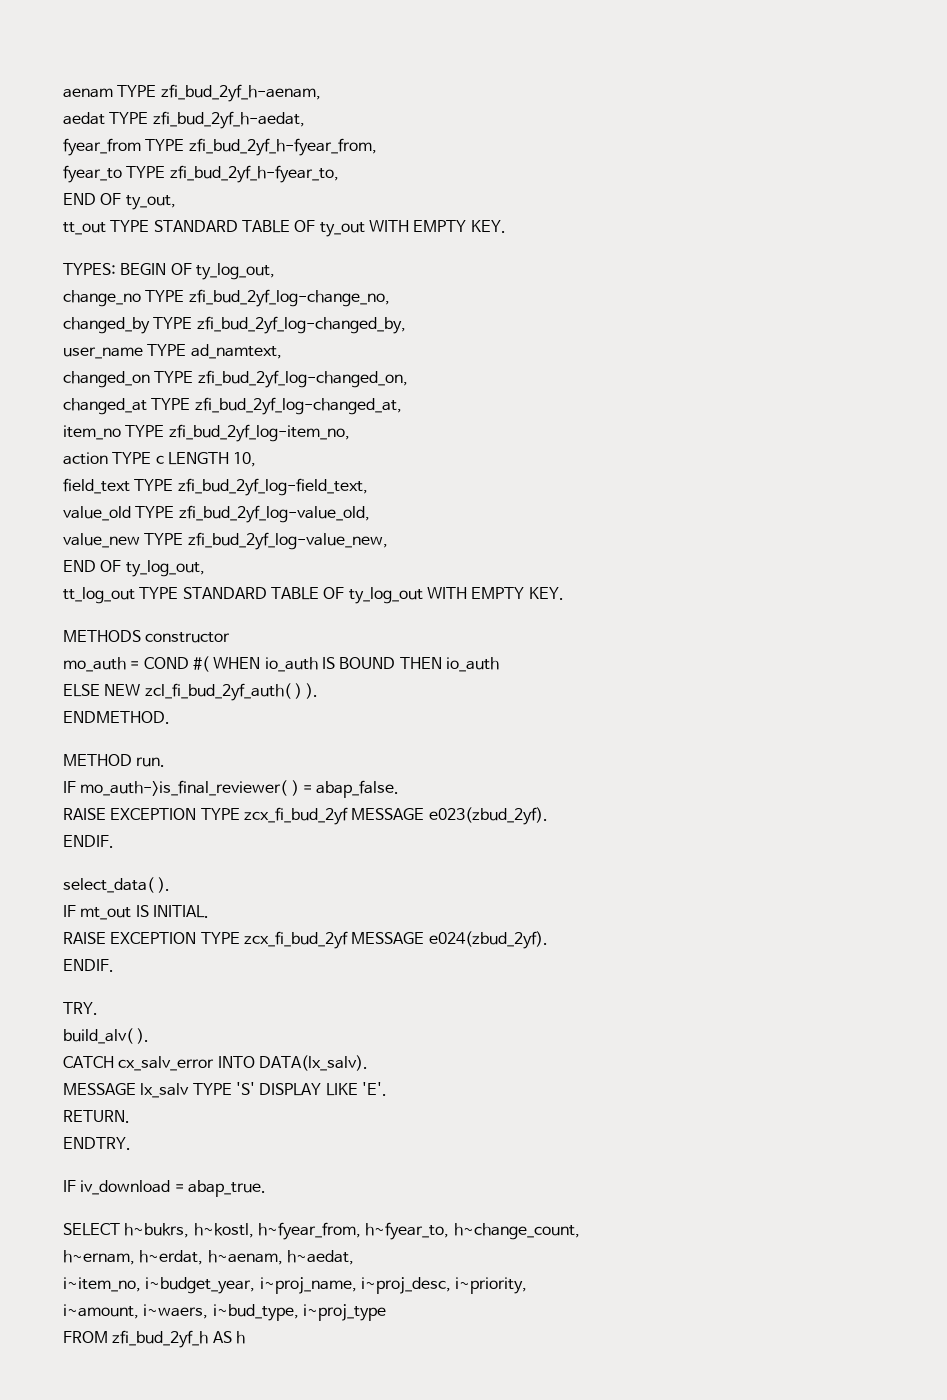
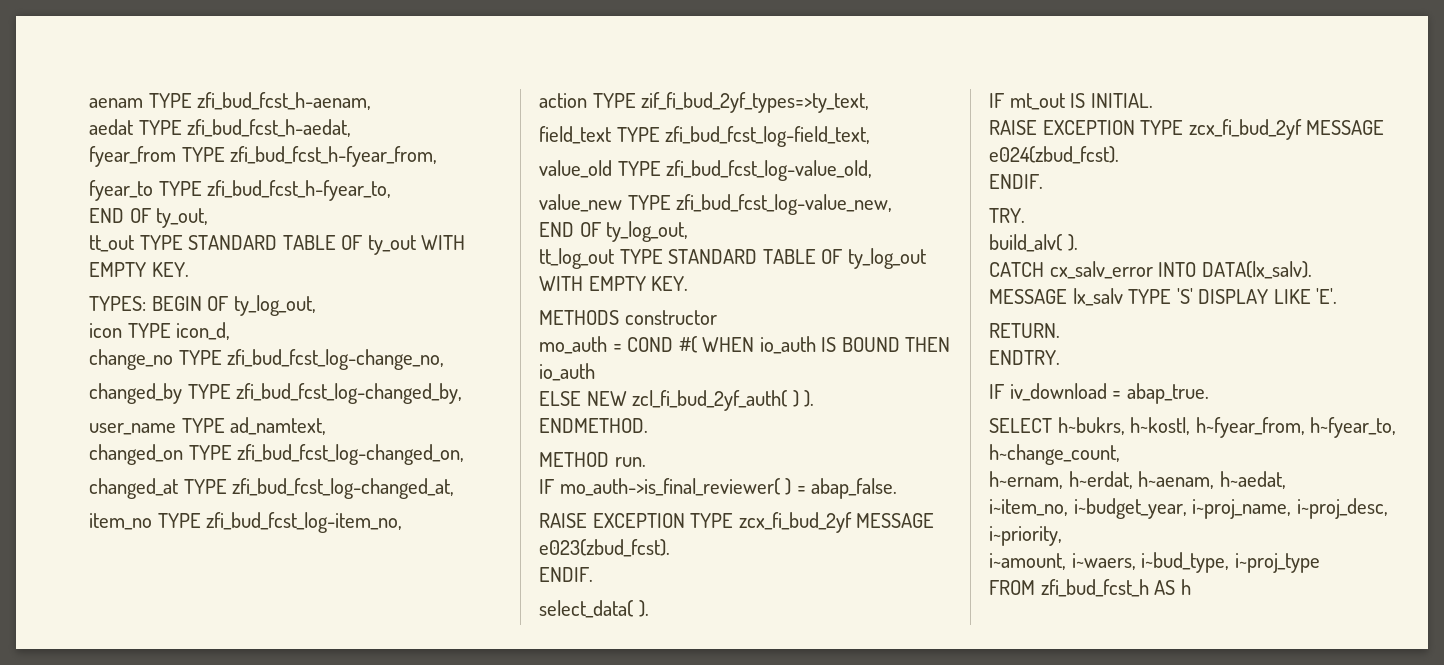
- aenam TYPE zfi_bud_2yf_h-aenam,
+ aenam TYPE zfi_bud_fcst_h-aenam,
- aedat TYPE zfi_bud_2yf_h-aedat,
+ aedat TYPE zfi_bud_fcst_h-aedat,
- fyear_from TYPE zfi_bud_2yf_h-fyear_from,
+ fyear_from TYPE zfi_bud_fcst_h-fyear_from,
- fyear_to TYPE zfi_bud_2yf_h-fyear_to,
+ fyear_to TYPE zfi_bud_fcst_h-fyear_to,
+ icon TYPE icon_d,
- change_no TYPE zfi_bud_2yf_log-change_no,
+ change_no TYPE zfi_bud_fcst_log-change_no,
- changed_by TYPE zfi_bud_2yf_log-changed_by,
+ changed_by TYPE zfi_bud_fcst_log-changed_by,
- changed_on TYPE zfi_bud_2yf_log-changed_on,
+ changed_on TYPE zfi_bud_fcst_log-changed_on,
- changed_at TYPE zfi_bud_2yf_log-changed_at,
+ changed_at TYPE zfi_bud_fcst_log-changed_at,
- item_no TYPE zfi_bud_2yf_log-item_no,
+ item_no TYPE zfi_bud_fcst_log-item_no,
- action TYPE c LENGTH 10,
+ action TYPE zif_fi_bud_2yf_types=>ty_text,
- field_text TYPE zfi_bud_2yf_log-field_text,
+ field_text TYPE zfi_bud_fcst_log-field_text,
- value_old TYPE zfi_bud_2yf_log-value_old,
+ value_old TYPE zfi_bud_fcst_log-value_old,
- value_new TYPE zfi_bud_2yf_log-value_new,
+ value_new TYPE zfi_bud_fcst_log-value_new,
- RAISE EXCEPTION TYPE zcx_fi_bud_2yf MESSAGE e023(zbud_2yf).
+ RAISE EXCEPTION TYPE zcx_fi_bud_2yf MESSAGE e023(zbud_fcst).
- RAISE EXCEPTION TYPE zcx_fi_bud_2yf MESSAGE e024(zbud_2yf).
+ RAISE EXCEPTION TYPE zcx_fi_bud_2yf MESSAGE e024(zbud_fcst).
- FROM zfi_bud_2yf_h AS h
+ FROM zfi_bud_fcst_h AS h

